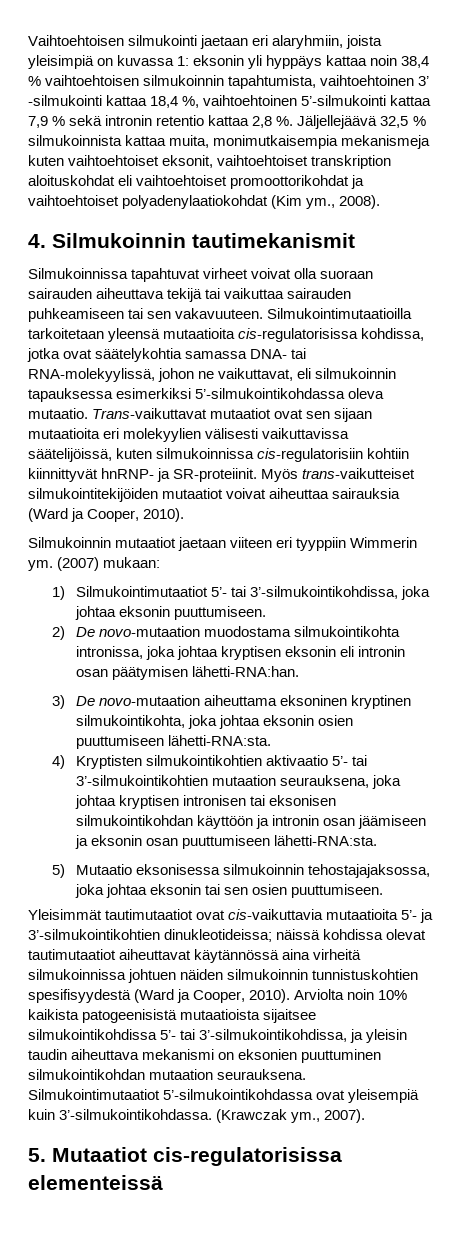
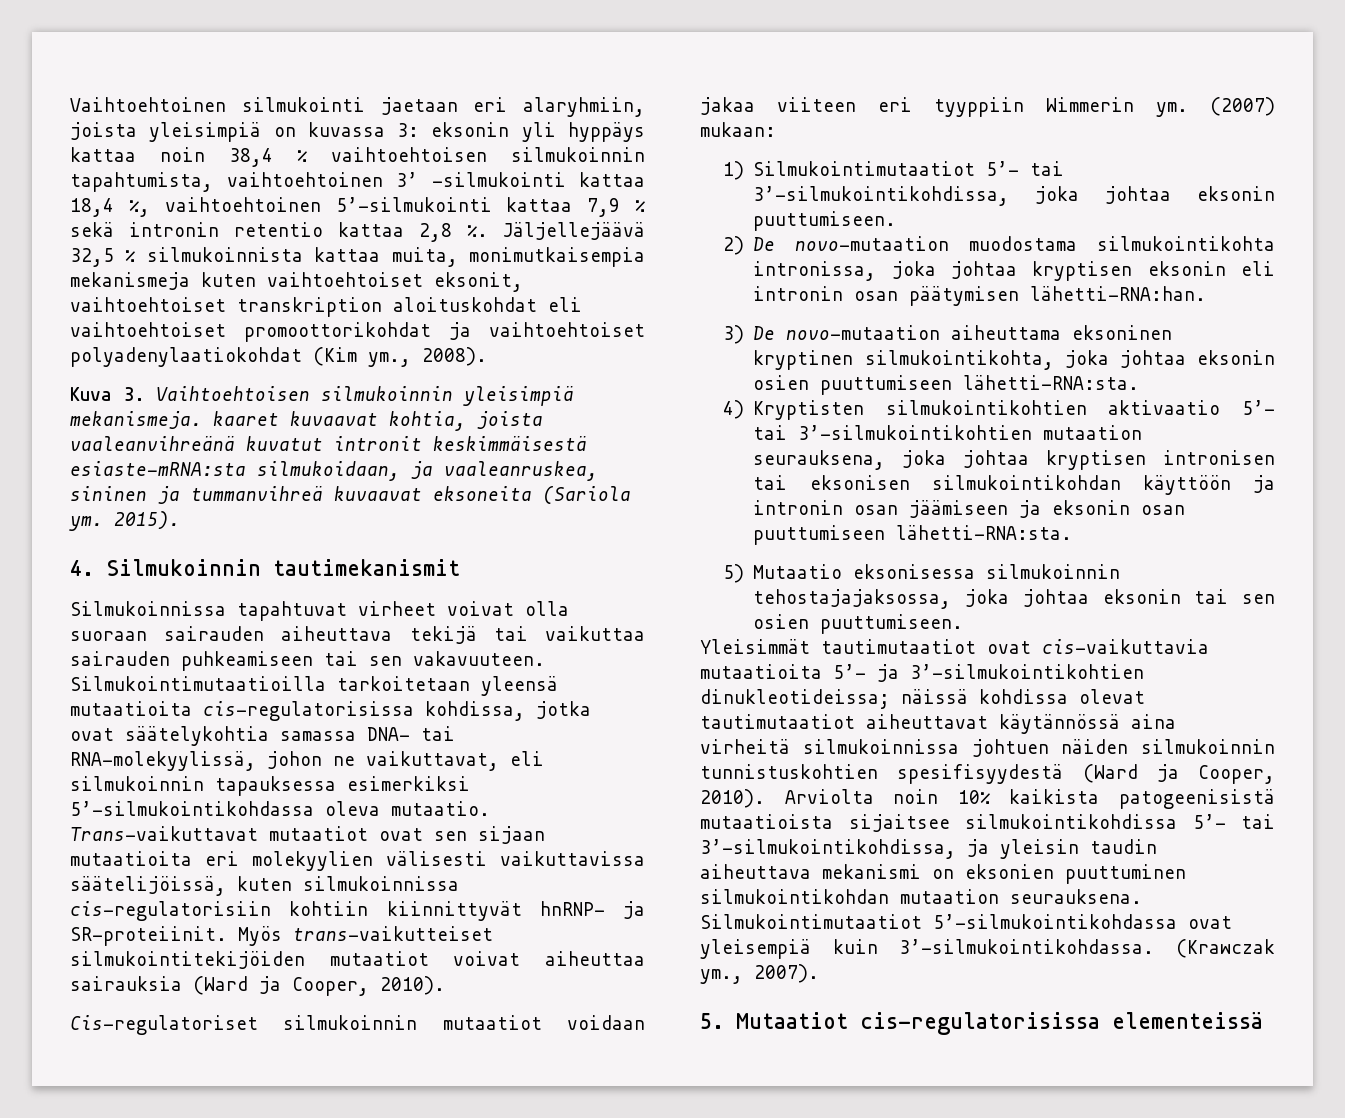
- Vaihtoehtoisen silmukointi jaetaan eri alaryhmiin, joista yleisimpiä on kuvassa 1: eksonin yli hyppäys kattaa noin 38,4 % vaihtoehtoisen silmukoinnin tapahtumista, vaihtoehtoinen 3’ -silmukointi kattaa 18,4 %, vaihtoehtoinen 5’-silmukointi kattaa 7,9 % sekä intronin retentio kattaa 2,8 %.
+ Vaihtoehtoinen silmukointi jaetaan eri alaryhmiin, joista yleisimpiä on kuvassa 3: eksonin yli hyppäys kattaa noin 38,4 % vaihtoehtoisen silmukoinnin tapahtumista, vaihtoehtoinen 3’ -silmukointi kattaa 18,4 %, vaihtoehtoinen 5’-silmukointi kattaa 7,9 % sekä intronin retentio kattaa 2,8 %.
+ Kuva 3. Vaihtoehtoisen silmukoinnin yleisimpiä mekanismeja. kaaret kuvaavat kohtia, joista vaaleanvihreänä kuvatut intronit keskimmäisestä esiaste-mRNA:sta silmukoidaan, ja vaaleanruskea, sininen ja tummanvihreä kuvaavat eksoneita (Sariola ym. 2015).
- Silmukoinnin mutaatiot jaetaan viiteen eri tyyppiin Wimmerin ym.
+ Cis-regulatoriset silmukoinnin mutaatiot voidaan jakaa viiteen eri tyyppiin Wimmerin ym.

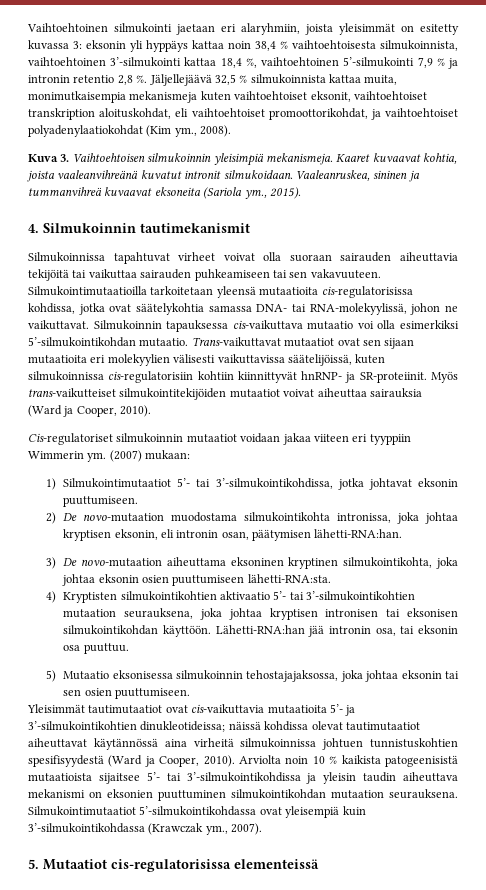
- Vaihtoehtoinen silmukointi jaetaan eri alaryhmiin, joista yleisimpiä on kuvassa 3: eksonin yli hyppäys kattaa noin 38,4 % vaihtoehtoisen silmukoinnin tapahtumista, vaihtoehtoinen 3’ -silmukointi kattaa 18,4 %, vaihtoehtoinen 5’-silmukointi kattaa 7,9 % sekä intronin retentio kattaa 2,8 %.
+ Vaihtoehtoinen silmukointi jaetaan eri alaryhmiin, joista yleisimmät on esitetty kuvassa 3: eksonin yli hyppäys kattaa noin 38,4 % vaihtoehtoisesta silmukoinnista, vaihtoehtoinen 3’-silmukointi kattaa 18,4 %, vaihtoehtoinen 5’-silmukointi 7,9 % ja intronin retentio 2,8 %.
- Jäljellejäävä 32,5 % silmukoinnista kattaa muita, monimutkaisempia mekanismeja kuten vaihtoehtoiset eksonit, vaihtoehtoiset transkription aloituskohdat eli vaihtoehtoiset promoottorikohdat ja vaihtoehtoiset polyadenylaatiokohdat (Kim ym., 2008).
+ Jäljellejäävä 32,5 % silmukoinnista kattaa muita, monimutkaisempia mekanismeja kuten vaihtoehtoiset eksonit, vaihtoehtoiset transkription aloituskohdat, eli vaihtoehtoiset promoottorikohdat, ja vaihtoehtoiset polyadenylaatiokohdat (Kim ym., 2008).
- Kuva 3. Vaihtoehtoisen silmukoinnin yleisimpiä mekanismeja. kaaret kuvaavat kohtia, joista vaaleanvihreänä kuvatut intronit keskimmäisestä esiaste-mRNA:sta silmukoidaan, ja vaaleanruskea, sininen ja tummanvihreä kuvaavat eksoneita (Sariola ym. 2015).
+ Kuva 3. Vaihtoehtoisen silmukoinnin yleisimpiä mekanismeja. Kaaret kuvaavat kohtia, joista vaaleanvihreänä kuvatut intronit silmukoidaan. Vaaleanruskea, sininen ja tummanvihreä kuvaavat eksoneita (Sariola ym., 2015).
- Silmukoinnissa tapahtuvat virheet voivat olla suoraan sairauden aiheuttava tekijä tai vaikuttaa sairauden puhkeamiseen tai sen vakavuuteen.
+ Silmukoinnissa tapahtuvat virheet voivat olla suoraan sairauden aiheuttavia tekijöitä tai vaikuttaa sairauden puhkeamiseen tai sen vakavuuteen.
- Silmukointimutaatioilla tarkoitetaan yleensä mutaatioita cis-regulatorisissa kohdissa, jotka ovat säätelykohtia samassa DNA- tai RNA-molekyylissä, johon ne vaikuttavat, eli silmukoinnin tapauksessa esimerkiksi 5’-silmukointikohdassa oleva mutaatio.
+ Silmukointimutaatioilla tarkoitetaan yleensä mutaatioita cis-regulatorisissa kohdissa, jotka ovat säätelykohtia samassa DNA- tai RNA-molekyylissä, johon ne vaikuttavat. Silmukoinnin tapauksessa cis-vaikuttava mutaatio voi olla esimerkiksi 5’-silmukointikohdan mutaatio.
- 1) Silmukointimutaatiot 5’- tai 3’-silmukointikohdissa, joka johtaa eksonin puuttumiseen.
+ 1) Silmukointimutaatiot 5’- tai 3’-silmukointikohdissa, jotka johtavat eksonin puuttumiseen.
- 2) De novo-mutaation muodostama silmukointikohta intronissa, joka johtaa kryptisen eksonin eli intronin osan päätymisen lähetti-RNA:han.
+ 2) De novo-mutaation muodostama silmukointikohta intronissa, joka johtaa kryptisen eksonin, eli intronin osan, päätymisen lähetti-RNA:han.
- 4) Kryptisten silmukointikohtien aktivaatio 5’- tai 3’-silmukointikohtien mutaation seurauksena, joka johtaa kryptisen intronisen tai eksonisen silmukointikohdan käyttöön ja intronin osan jäämiseen ja eksonin osan puuttumiseen lähetti-RNA:sta.
+ 4) Kryptisten silmukointikohtien aktivaatio 5’- tai 3’-silmukointikohtien mutaation seurauksena, joka johtaa kryptisen intronisen tai eksonisen silmukointikohdan käyttöön. Lähetti-RNA:han jää intronin osa, tai eksonin osa puuttuu.
- Yleisimmät tautimutaatiot ovat cis-vaikuttavia mutaatioita 5’- ja 3’-silmukointikohtien dinukleotideissa; näissä kohdissa olevat tautimutaatiot aiheuttavat käytännössä aina virheitä silmukoinnissa johtuen näiden silmukoinnin tunnistuskohtien spesifisyydestä (Ward ja Cooper, 2010).
+ Yleisimmät tautimutaatiot ovat cis-vaikuttavia mutaatioita 5’- ja 3’-silmukointikohtien dinukleotideissa; näissä kohdissa olevat tautimutaatiot aiheuttavat käytännössä aina virheitä silmukoinnissa johtuen tunnistuskohtien spesifisyydestä (Ward ja Cooper, 2010).
- Arviolta noin 10% kaikista patogeenisistä mutaatioista sijaitsee silmukointikohdissa 5’- tai 3’-silmukointikohdissa, ja yleisin taudin aiheuttava mekanismi on eksonien puuttuminen silmukointikohdan mutaation seurauksena.
+ Arviolta noin 10 % kaikista patogeenisistä mutaatioista sijaitsee 5’- tai 3’-silmukointikohdissa ja yleisin taudin aiheuttava mekanismi on eksonien puuttuminen silmukointikohdan mutaation seurauksena.
- Silmukointimutaatiot 5’-silmukointikohdassa ovat yleisempiä kuin 3’-silmukointikohdassa. (Krawczak ym., 2007).
+ Silmukointimutaatiot 5’-silmukointikohdassa ovat yleisempiä kuin 3’-silmukointikohdassa (Krawczak ym., 2007).

